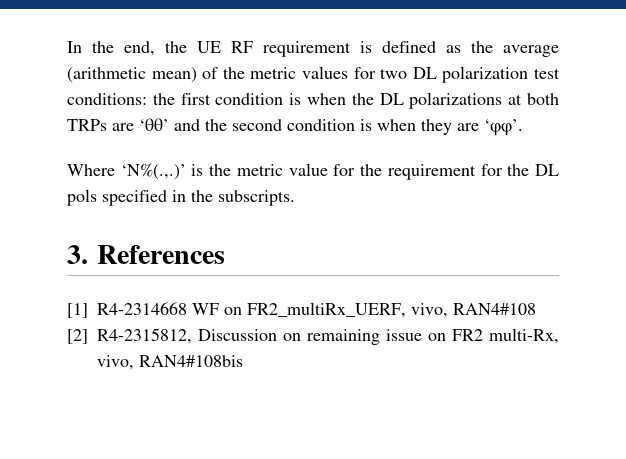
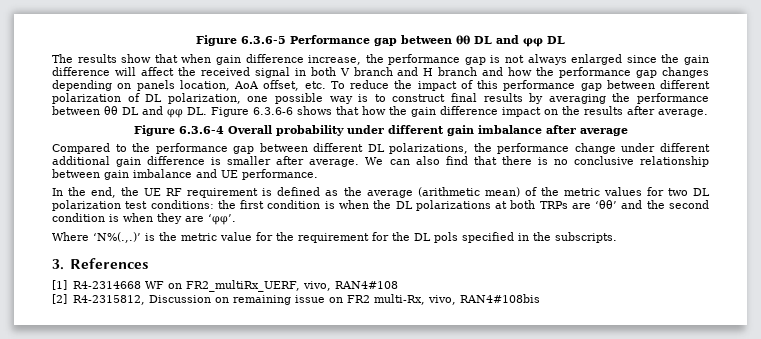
+ Figure 6.3.6-5 Performance gap between θθ DL and φφ DL
+ The results show that when gain difference increase, the performance gap is not always enlarged since the gain difference will affect the received signal in both V branch and H branch and how the performance gap changes depending on panels location, AoA offset, etc. To reduce the impact of this performance gap between different polarization of DL polarization, one possible way is to construct final results by averaging the performance between θθ DL and φφ DL. Figure 6.3.6-6 shows that how the gain difference impact on the results after average.
+ Figure 6.3.6-4 Overall probability under different gain imbalance after average
+ Compared to the performance gap between different DL polarizations, the performance change under different additional gain difference is smaller after average. We can also find that there is no conclusive relationship between gain imbalance and UE performance.

